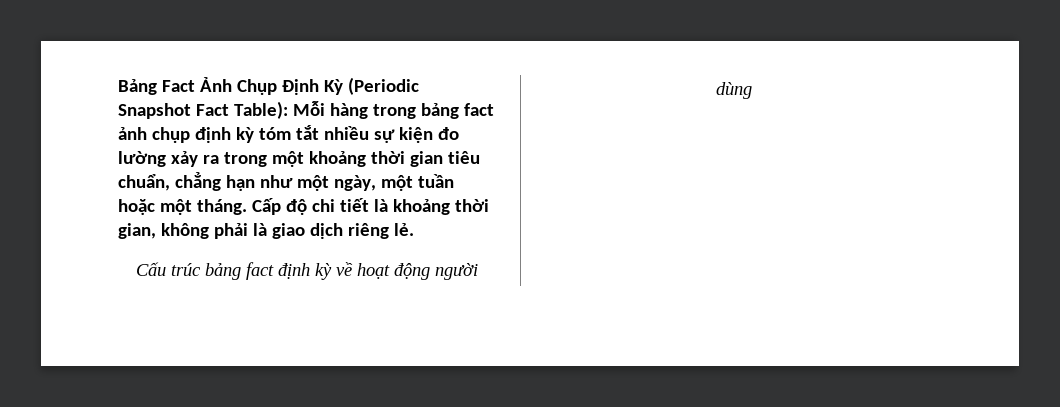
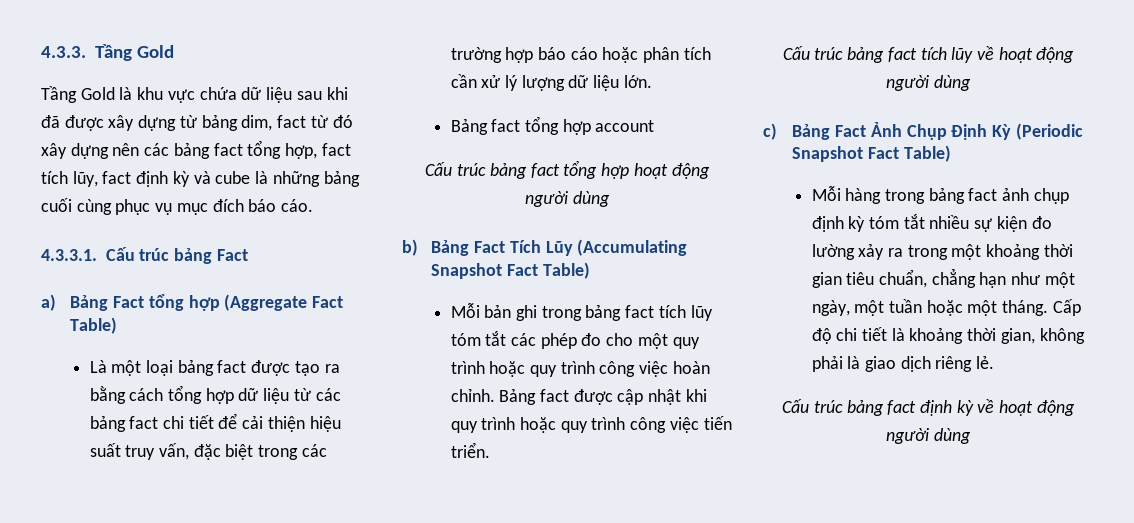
- Bảng Fact Ảnh Chụp Định Kỳ (Periodic Snapshot Fact Table): Mỗi hàng trong bảng fact ảnh chụp định kỳ tóm tắt nhiều sự kiện đo lường xảy ra trong một khoảng thời gian tiêu chuẩn, chẳng hạn như một ngày, một tuần hoặc một tháng.
+ 4.3.3. Tầng Gold
+ Tầng Gold là khu vực chứa dữ liệu sau khi đã được xây dựng từ bảng dim, fact từ đó xây dựng nên các bảng fact tổng hợp, fact tích lũy, fact định kỳ và cube là những bảng cuối cùng phục vụ mục đích báo cáo.
+ 4.3.3.1. Cấu trúc bảng Fact
+ a) Bảng Fact tổng hợp (Aggregate Fact Table)
+ Là một loại bảng fact được tạo ra bằng cách tổng hợp dữ liệu từ các bảng fact chi tiết để cải thiện hiệu suất truy vấn, đặc biệt trong các trường hợp báo cáo hoặc phân tích cần xử lý lượng dữ liệu lớn.
+ Bảng fact tổng hợp account
+ Cấu trúc bảng fact tổng hợp hoạt động người dùng
+ b) Bảng Fact Tích Lũy (Accumulating Snapshot Fact Table)
+ Mỗi bản ghi trong bảng fact tích lũy tóm tắt các phép đo cho một quy trình hoặc quy trình công việc hoàn chỉnh. Bảng fact được cập nhật khi quy trình hoặc quy trình công việc tiến triển.
+ Cấu trúc bảng fact tích lũy về hoạt động người dùng
+ c) Bảng Fact Ảnh Chụp Định Kỳ (Periodic Snapshot Fact Table)
+ Mỗi hàng trong bảng fact ảnh chụp định kỳ tóm tắt nhiều sự kiện đo lường xảy ra trong một khoảng thời gian tiêu chuẩn, chẳng hạn như một ngày, một tuần hoặc một tháng.

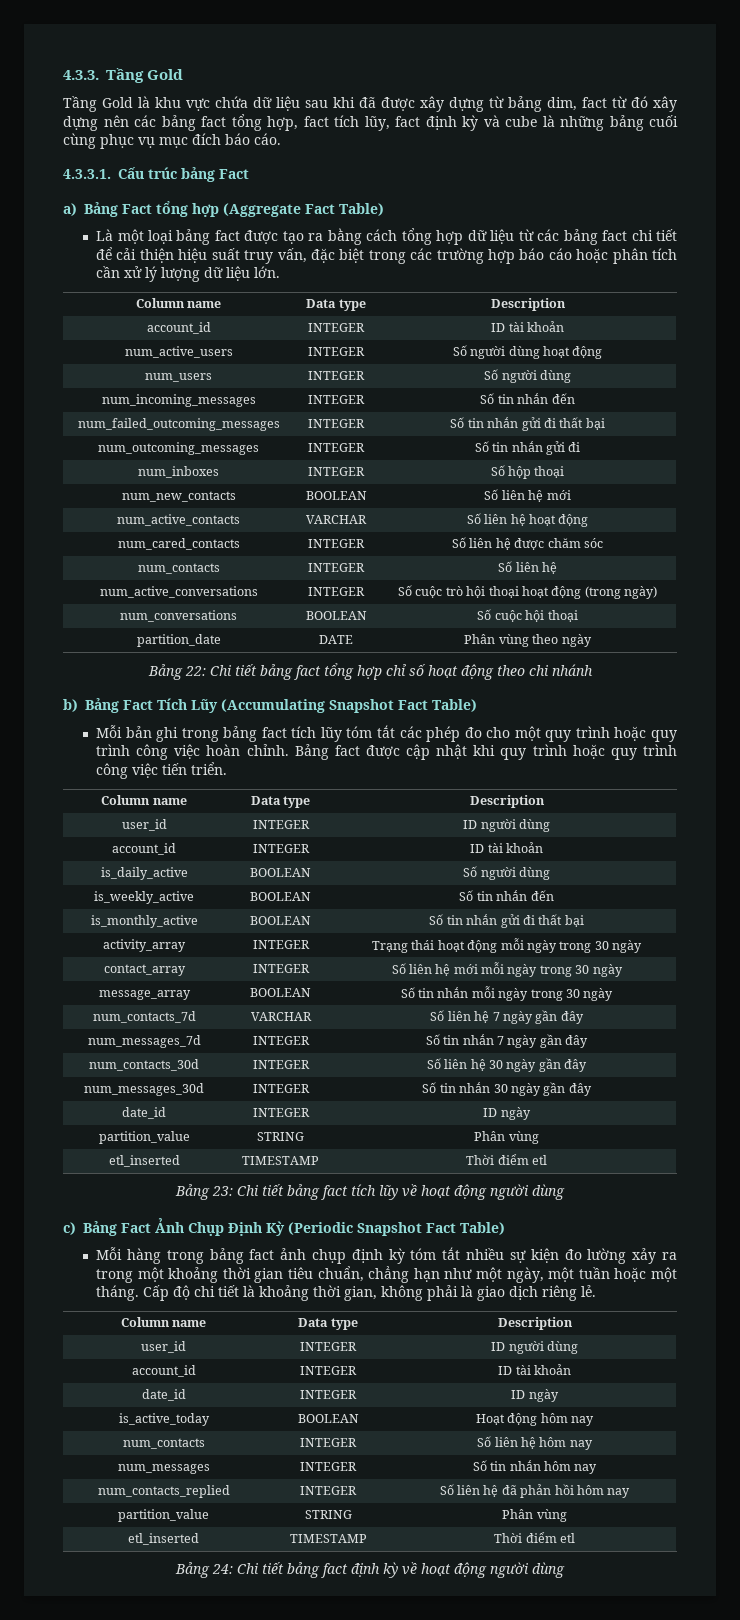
  Là một loại bảng fact được tạo ra bằng cách tổng hợp dữ liệu từ các bảng fact chi tiết để cải thiện hiệu suất truy vấn, đặc biệt trong các trường hợp báo cáo hoặc phân tích cần xử lý lượng dữ liệu lớn.
- Bảng fact tổng hợp account
- Cấu trúc bảng fact tổng hợp hoạt động người dùng
+ Column name | Data type | Description
+ account_id | INTEGER | ID tài khoản
+ num_active_users | INTEGER | Số người dùng hoạt động
+ num_users | INTEGER | Số người dùng
+ num_incoming_messages | INTEGER | Số tin nhắn đến
+ num_failed_outcoming_messages | INTEGER | Số tin nhắn gửi đi thất bại
+ num_outcoming_messages | INTEGER | Số tin nhắn gửi đi
+ num_inboxes | INTEGER | Số hộp thoại
+ num_new_contacts | BOOLEAN | Số liên hệ mới
+ num_active_contacts | VARCHAR | Số liên hệ hoạt động
+ num_cared_contacts | INTEGER | Số liên hệ được chăm sóc
+ num_contacts | INTEGER | Số liên hệ
+ num_active_conversations | INTEGER | Số cuộc trò hội thoại hoạt động (trong ngày)
+ num_conversations | BOOLEAN | Số cuộc hội thoại
+ partition_date | DATE | Phân vùng theo ngày
+ Bảng 22: Chi tiết bảng fact tổng hợp chỉ số hoạt động theo chi nhánh
  Bảng fact được cập nhật khi quy trình hoặc quy trình công việc tiến triển.
- Cấu trúc bảng fact tích lũy về hoạt động người dùng
+ Column name | Data type | Description
+ user_id | INTEGER | ID người dùng
+ account_id | INTEGER | ID tài khoản
+ is_daily_active | BOOLEAN | Số người dùng
+ is_weekly_active | BOOLEAN | Số tin nhắn đến
+ is_monthly_active | BOOLEAN | Số tin nhắn gửi đi thất bại
+ activity_array | INTEGER | Trạng thái hoạt động mỗi ngày trong 30 ngày
+ contact_array | INTEGER | Số liên hệ mới mỗi ngày trong 30 ngày
+ message_array | BOOLEAN | Số tin nhắn mỗi ngày trong 30 ngày
+ num_contacts_7d | VARCHAR | Số liên hệ 7 ngày gần đây
+ num_messages_7d | INTEGER | Số tin nhắn 7 ngày gần đây
+ num_contacts_30d | INTEGER | Số liên hệ 30 ngày gần đây
+ num_messages_30d | INTEGER | Số tin nhắn 30 ngày gần đây
+ date_id | INTEGER | ID ngày
+ partition_value | STRING | Phân vùng
+ etl_inserted | TIMESTAMP | Thời điểm etl
+ Bảng 23: Chi tiết bảng fact tích lũy về hoạt động người dùng
  Cấp độ chi tiết là khoảng thời gian, không phải là giao dịch riêng lẻ.
- Cấu trúc bảng fact định kỳ về hoạt động người dùng
+ Column name | Data type | Description
+ user_id | INTEGER | ID người dùng
+ account_id | INTEGER | ID tài khoản
+ date_id | INTEGER | ID ngày
+ is_active_today | BOOLEAN | Hoạt động hôm nay
+ num_contacts | INTEGER | Số liên hệ hôm nay
+ num_messages | INTEGER | Số tin nhắn hôm nay
+ num_contacts_replied | INTEGER | Số liên hệ đã phản hồi hôm nay
+ partition_value | STRING | Phân vùng
+ etl_inserted | TIMESTAMP | Thời điểm etl
+ Bảng 24: Chi tiết bảng fact định kỳ về hoạt động người dùng

